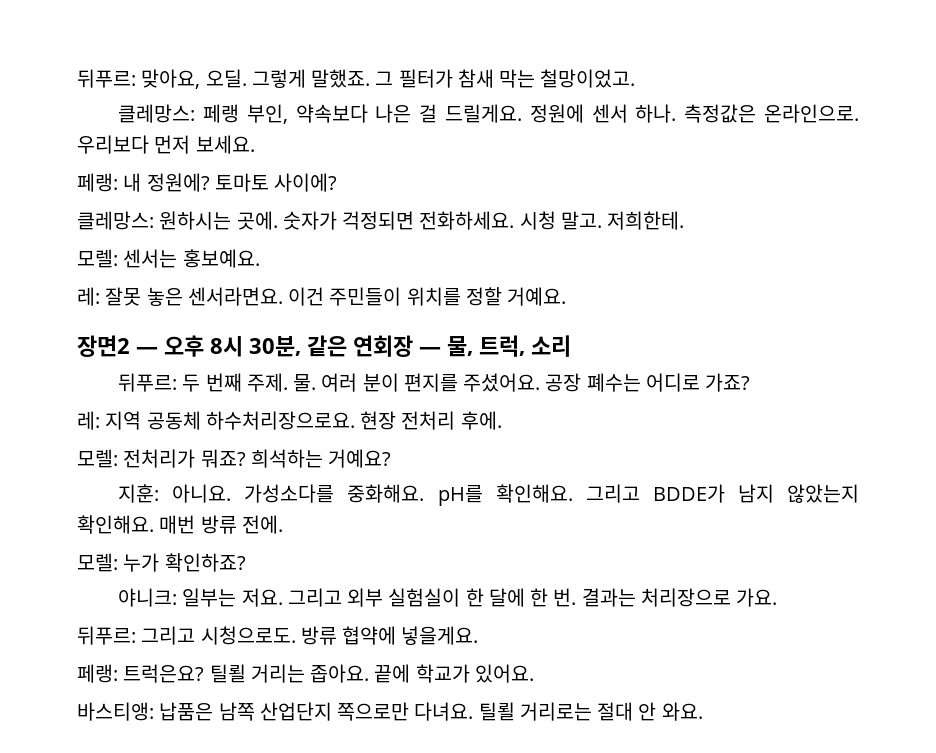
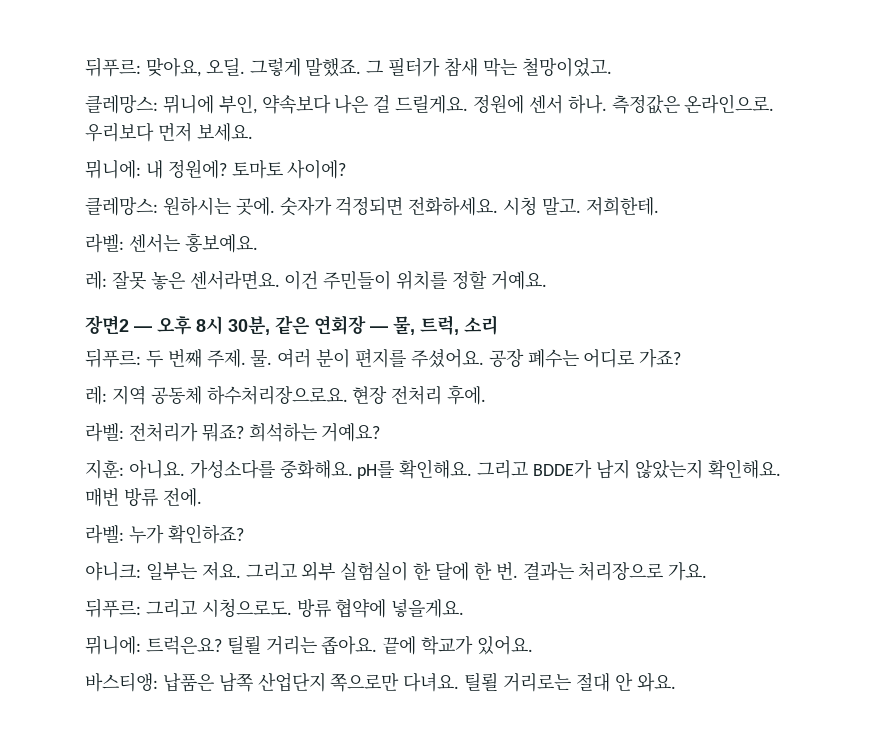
- 클레망스: 페랭 부인, 약속보다 나은 걸 드릴게요.
+ 클레망스: 뮈니에 부인, 약속보다 나은 걸 드릴게요.
- 페랭: 내 정원에?
+ 뮈니에: 내 정원에?
- 모렐: 센서는 홍보예요.
+ 라벨: 센서는 홍보예요.
- 모렐: 전처리가 뭐죠?
+ 라벨: 전처리가 뭐죠?
- 모렐: 누가 확인하죠?
+ 라벨: 누가 확인하죠?
- 페랭: 트럭은요?
+ 뮈니에: 트럭은요?

